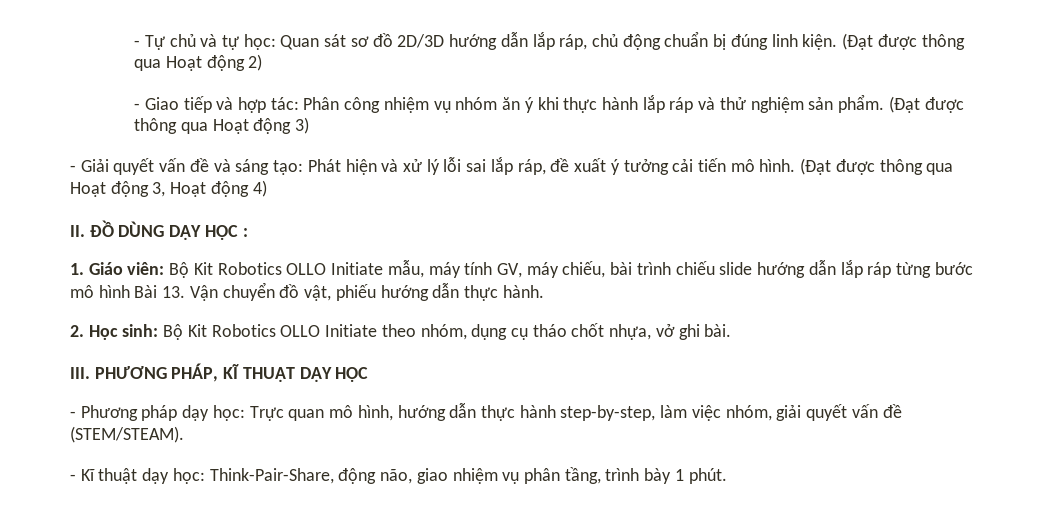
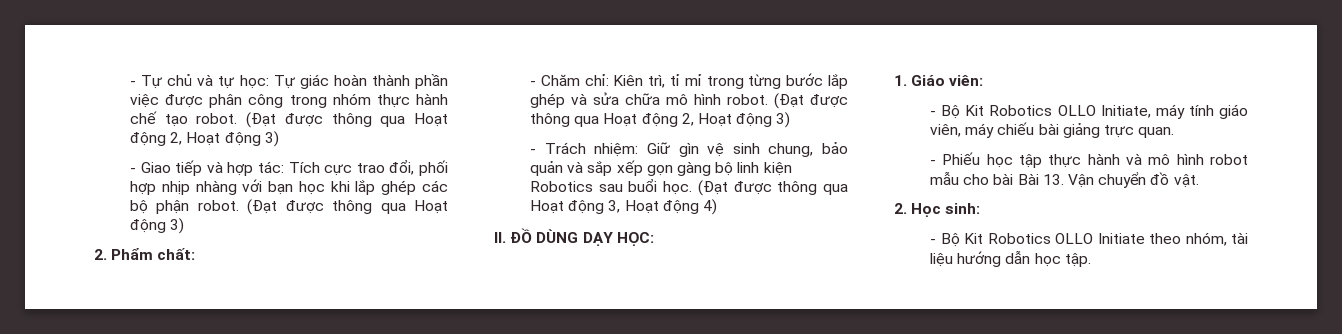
- - Tự chủ và tự học: Quan sát sơ đồ 2D/3D hướng dẫn lắp ráp, chủ động chuẩn bị đúng linh kiện. (Đạt được thông qua Hoạt động 2)
+ - Tự chủ và tự học: Tự giác hoàn thành phần việc được phân công trong nhóm thực hành chế tạo robot. (Đạt được thông qua Hoạt động 2, Hoạt động 3)
- - Giao tiếp và hợp tác: Phân công nhiệm vụ nhóm ăn ý khi thực hành lắp ráp và thử nghiệm sản phẩm.
+ - Giao tiếp và hợp tác: Tích cực trao đổi, phối hợp nhịp nhàng với bạn học khi lắp ghép các bộ phận robot.
- - Giải quyết vấn đề và sáng tạo: Phát hiện và xử lý lỗi sai lắp ráp, đề xuất ý tưởng cải tiến mô hình.
+ 2. Phẩm chất:
+ - Chăm chỉ: Kiên trì, tỉ mỉ trong từng bước lắp ghép và sửa chữa mô hình robot. (Đạt được thông qua Hoạt động 2, Hoạt động 3)
+ - Trách nhiệm: Giữ gìn vệ sinh chung, bảo quản và sắp xếp gọn gàng bộ linh kiện Robotics sau buổi học.
- II. ĐỒ DÙNG DẠY HỌC :
+ II. ĐỒ DÙNG DẠY HỌC:
- 1. Giáo viên: Bộ Kit Robotics OLLO Initiate mẫu, máy tính GV, máy chiếu, bài trình chiếu slide hướng dẫn lắp ráp từng bước mô hình Bài 13. Vận chuyển đồ vật, phiếu hướng dẫn thực hành.
+ 1. Giáo viên:
+ - Bộ Kit Robotics OLLO Initiate, máy tính giáo viên, máy chiếu bài giảng trực quan.
+ - Phiếu học tập thực hành và mô hình robot mẫu cho bài Bài 13. Vận chuyển đồ vật.
- 2. Học sinh: Bộ Kit Robotics OLLO Initiate theo nhóm, dụng cụ tháo chốt nhựa, vở ghi bài.
- III. PHƯƠNG PHÁP, KĨ THUẬT DẠY HỌC
- - Phương pháp dạy học: Trực quan mô hình, hướng dẫn thực hành step-by-step, làm việc nhóm, giải quyết vấn đề (STEM/STEAM).
- - Kĩ thuật dạy học: Think-Pair-Share, động não, giao nhiệm vụ phân tầng, trình bày 1 phút.
+ 2. Học sinh:
+ - Bộ Kit Robotics OLLO Initiate theo nhóm, tài liệu hướng dẫn học tập.

